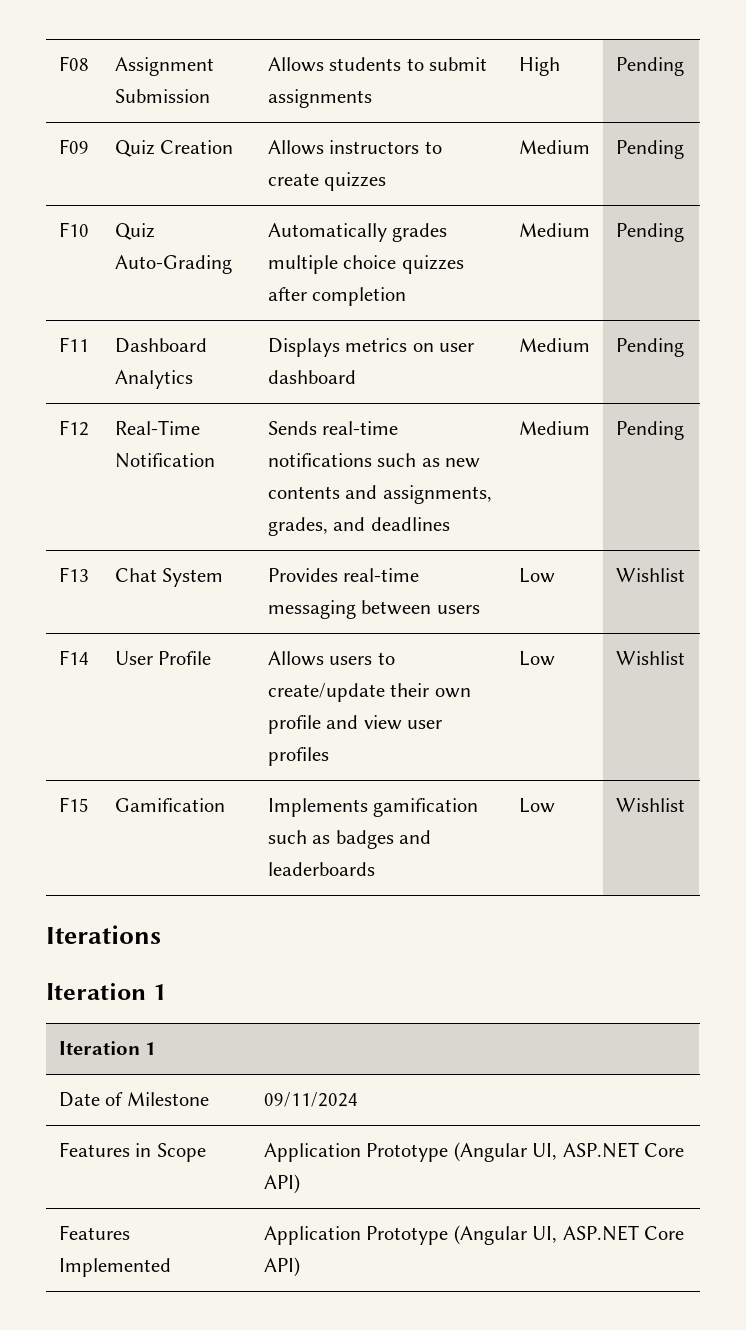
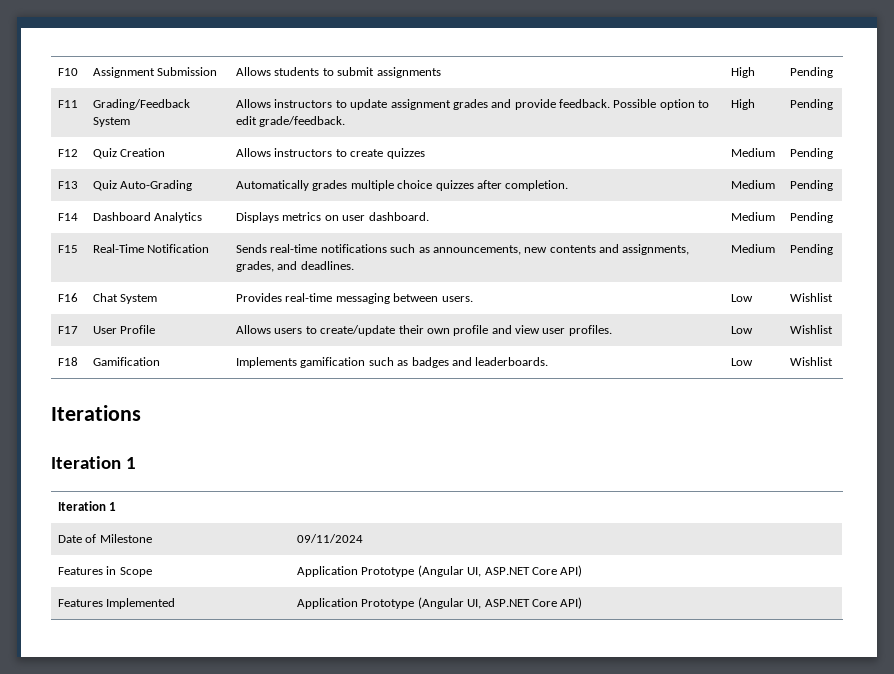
- F08 | Assignment Submission | Allows students to submit assignments | High | Pending
+ F10 | Assignment Submission | Allows students to submit assignments | High | Pending
- F09 | Quiz Creation | Allows instructors to create quizzes | Medium | Pending
+ F11 | Grading/Feedback System | Allows instructors to update assignment grades and provide feedback. Possible option to edit grade/feedback. | High | Pending
+ F12 | Quiz Creation | Allows instructors to create quizzes | Medium | Pending
- F10 | Quiz Auto-Grading | Automatically grades multiple choice quizzes after completion | Medium | Pending
- F11 | Dashboard Analytics | Displays metrics on user dashboard | Medium | Pending
- F12 | Real-Time Notification | Sends real-time notifications such as new contents and assignments, grades, and deadlines | Medium | Pending
- F13 | Chat System | Provides real-time messaging between users | Low | Wishlist
- F14 | User Profile | Allows users to create/update their own profile and view user profiles | Low | Wishlist
- F15 | Gamification | Implements gamification such as badges and leaderboards | Low | Wishlist
+ F13 | Quiz Auto-Grading | Automatically grades multiple choice quizzes after completion. | Medium | Pending
+ F14 | Dashboard Analytics | Displays metrics on user dashboard. | Medium | Pending
+ F15 | Real-Time Notification | Sends real-time notifications such as announcements, new contents and assignments, grades, and deadlines. | Medium | Pending
+ F16 | Chat System | Provides real-time messaging between users. | Low | Wishlist
+ F17 | User Profile | Allows users to create/update their own profile and view user profiles. | Low | Wishlist
+ F18 | Gamification | Implements gamification such as badges and leaderboards. | Low | Wishlist

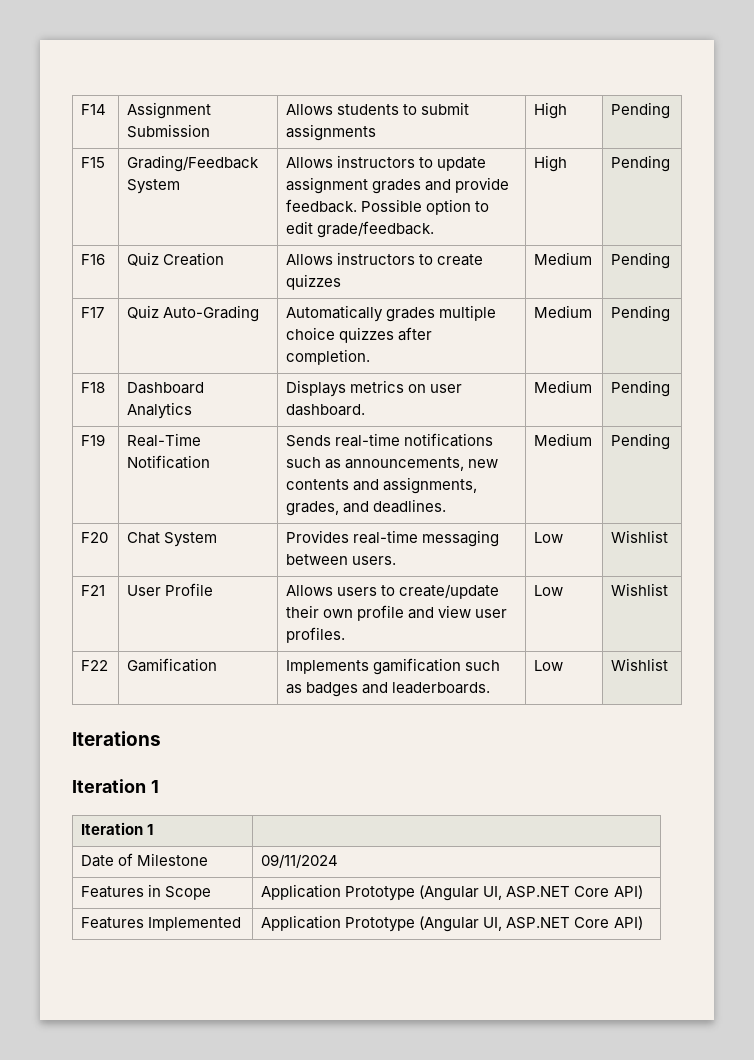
- F10 | Assignment Submission | Allows students to submit assignments | High | Pending
+ F14 | Assignment Submission | Allows students to submit assignments | High | Pending
- F11 | Grading/Feedback System | Allows instructors to update assignment grades and provide feedback. Possible option to edit grade/feedback. | High | Pending
+ F15 | Grading/Feedback System | Allows instructors to update assignment grades and provide feedback. Possible option to edit grade/feedback. | High | Pending
- F12 | Quiz Creation | Allows instructors to create quizzes | Medium | Pending
+ F16 | Quiz Creation | Allows instructors to create quizzes | Medium | Pending
- F13 | Quiz Auto-Grading | Automatically grades multiple choice quizzes after completion. | Medium | Pending
+ F17 | Quiz Auto-Grading | Automatically grades multiple choice quizzes after completion. | Medium | Pending
- F14 | Dashboard Analytics | Displays metrics on user dashboard. | Medium | Pending
+ F18 | Dashboard Analytics | Displays metrics on user dashboard. | Medium | Pending
- F15 | Real-Time Notification | Sends real-time notifications such as announcements, new contents and assignments, grades, and deadlines. | Medium | Pending
+ F19 | Real-Time Notification | Sends real-time notifications such as announcements, new contents and assignments, grades, and deadlines. | Medium | Pending
- F16 | Chat System | Provides real-time messaging between users. | Low | Wishlist
+ F20 | Chat System | Provides real-time messaging between users. | Low | Wishlist
- F17 | User Profile | Allows users to create/update their own profile and view user profiles. | Low | Wishlist
+ F21 | User Profile | Allows users to create/update their own profile and view user profiles. | Low | Wishlist
- F18 | Gamification | Implements gamification such as badges and leaderboards. | Low | Wishlist
+ F22 | Gamification | Implements gamification such as badges and leaderboards. | Low | Wishlist

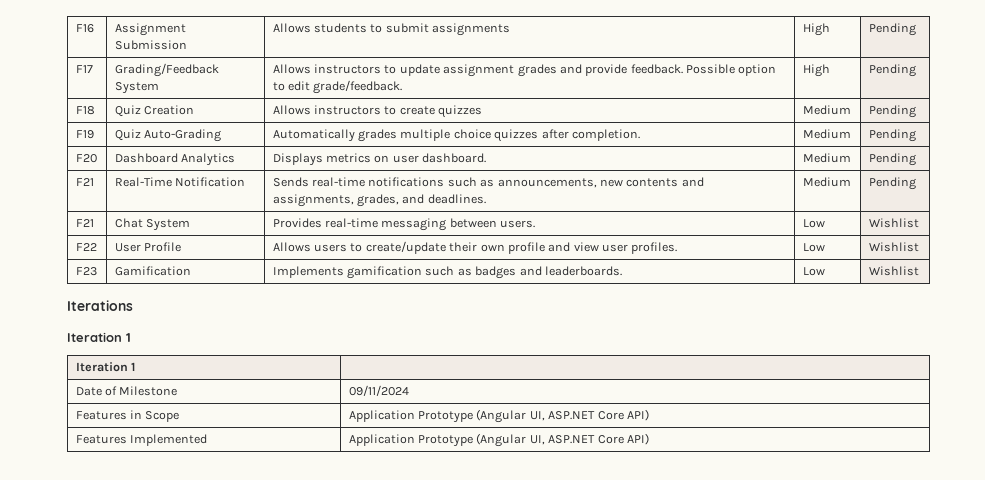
- F14 | Assignment Submission | Allows students to submit assignments | High | Pending
+ F16 | Assignment Submission | Allows students to submit assignments | High | Pending
- F15 | Grading/Feedback System | Allows instructors to update assignment grades and provide feedback. Possible option to edit grade/feedback. | High | Pending
+ F17 | Grading/Feedback System | Allows instructors to update assignment grades and provide feedback. Possible option to edit grade/feedback. | High | Pending
- F16 | Quiz Creation | Allows instructors to create quizzes | Medium | Pending
+ F18 | Quiz Creation | Allows instructors to create quizzes | Medium | Pending
- F17 | Quiz Auto-Grading | Automatically grades multiple choice quizzes after completion. | Medium | Pending
+ F19 | Quiz Auto-Grading | Automatically grades multiple choice quizzes after completion. | Medium | Pending
- F18 | Dashboard Analytics | Displays metrics on user dashboard. | Medium | Pending
+ F20 | Dashboard Analytics | Displays metrics on user dashboard. | Medium | Pending
- F19 | Real-Time Notification | Sends real-time notifications such as announcements, new contents and assignments, grades, and deadlines. | Medium | Pending
+ F21 | Real-Time Notification | Sends real-time notifications such as announcements, new contents and assignments, grades, and deadlines. | Medium | Pending
- F20 | Chat System | Provides real-time messaging between users. | Low | Wishlist
+ F21 | Chat System | Provides real-time messaging between users. | Low | Wishlist
- F21 | User Profile | Allows users to create/update their own profile and view user profiles. | Low | Wishlist
+ F22 | User Profile | Allows users to create/update their own profile and view user profiles. | Low | Wishlist
- F22 | Gamification | Implements gamification such as badges and leaderboards. | Low | Wishlist
+ F23 | Gamification | Implements gamification such as badges and leaderboards. | Low | Wishlist

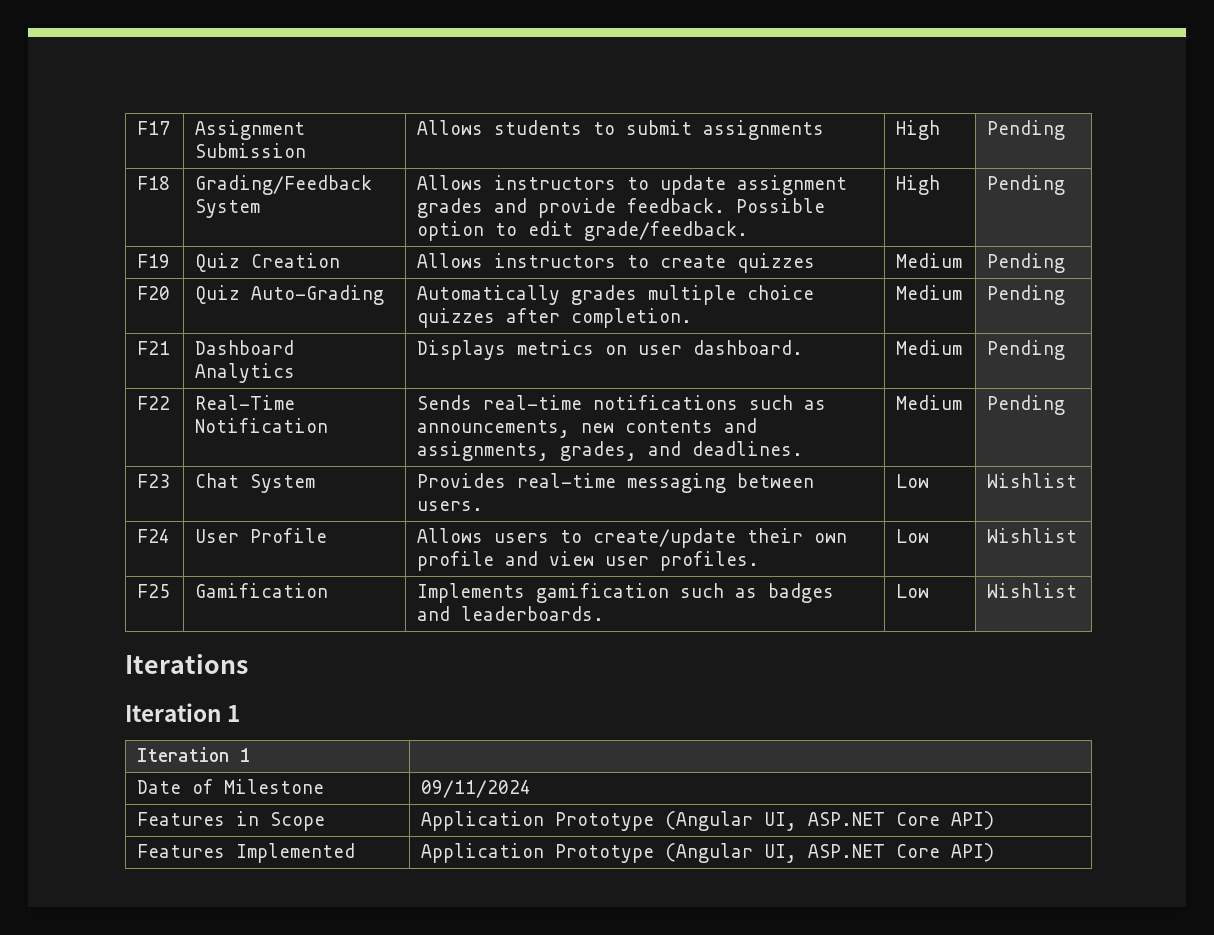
- F16 | Assignment Submission | Allows students to submit assignments | High | Pending
+ F17 | Assignment Submission | Allows students to submit assignments | High | Pending
- F17 | Grading/Feedback System | Allows instructors to update assignment grades and provide feedback. Possible option to edit grade/feedback. | High | Pending
+ F18 | Grading/Feedback System | Allows instructors to update assignment grades and provide feedback. Possible option to edit grade/feedback. | High | Pending
- F18 | Quiz Creation | Allows instructors to create quizzes | Medium | Pending
+ F19 | Quiz Creation | Allows instructors to create quizzes | Medium | Pending
- F19 | Quiz Auto-Grading | Automatically grades multiple choice quizzes after completion. | Medium | Pending
+ F20 | Quiz Auto-Grading | Automatically grades multiple choice quizzes after completion. | Medium | Pending
- F20 | Dashboard Analytics | Displays metrics on user dashboard. | Medium | Pending
+ F21 | Dashboard Analytics | Displays metrics on user dashboard. | Medium | Pending
- F21 | Real-Time Notification | Sends real-time notifications such as announcements, new contents and assignments, grades, and deadlines. | Medium | Pending
+ F22 | Real-Time Notification | Sends real-time notifications such as announcements, new contents and assignments, grades, and deadlines. | Medium | Pending
- F21 | Chat System | Provides real-time messaging between users. | Low | Wishlist
+ F23 | Chat System | Provides real-time messaging between users. | Low | Wishlist
- F22 | User Profile | Allows users to create/update their own profile and view user profiles. | Low | Wishlist
+ F24 | User Profile | Allows users to create/update their own profile and view user profiles. | Low | Wishlist
- F23 | Gamification | Implements gamification such as badges and leaderboards. | Low | Wishlist
+ F25 | Gamification | Implements gamification such as badges and leaderboards. | Low | Wishlist

